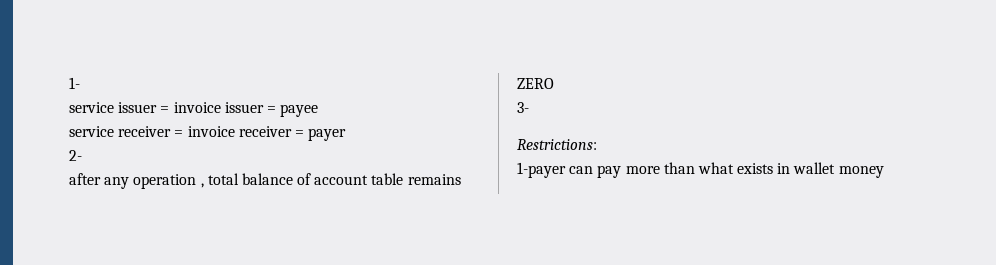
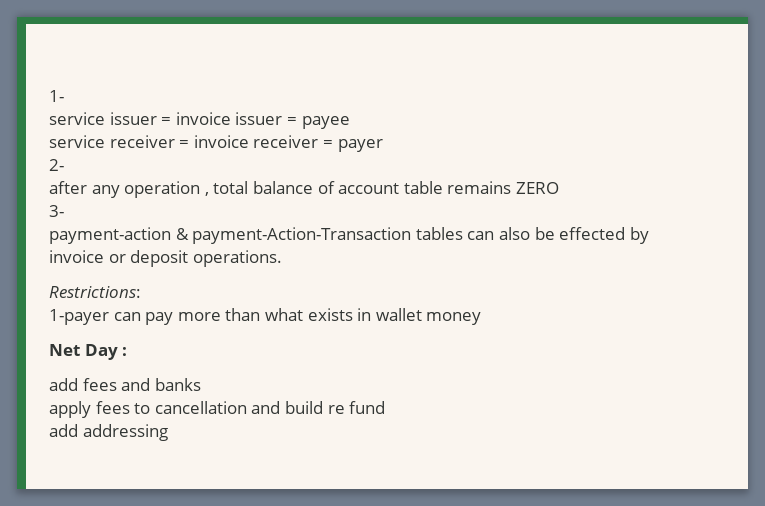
+ payment-action & payment-Action-Transaction tables can also be effected by invoice or deposit operations.
+ Net Day :
+ add fees and banks
+ apply fees to cancellation and build re fund
+ add addressing

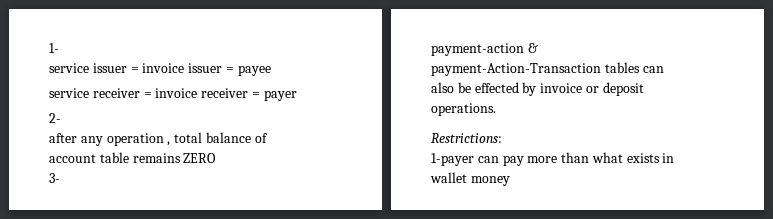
- Net Day :
- add fees and banks
- apply fees to cancellation and build re fund
- add addressing

